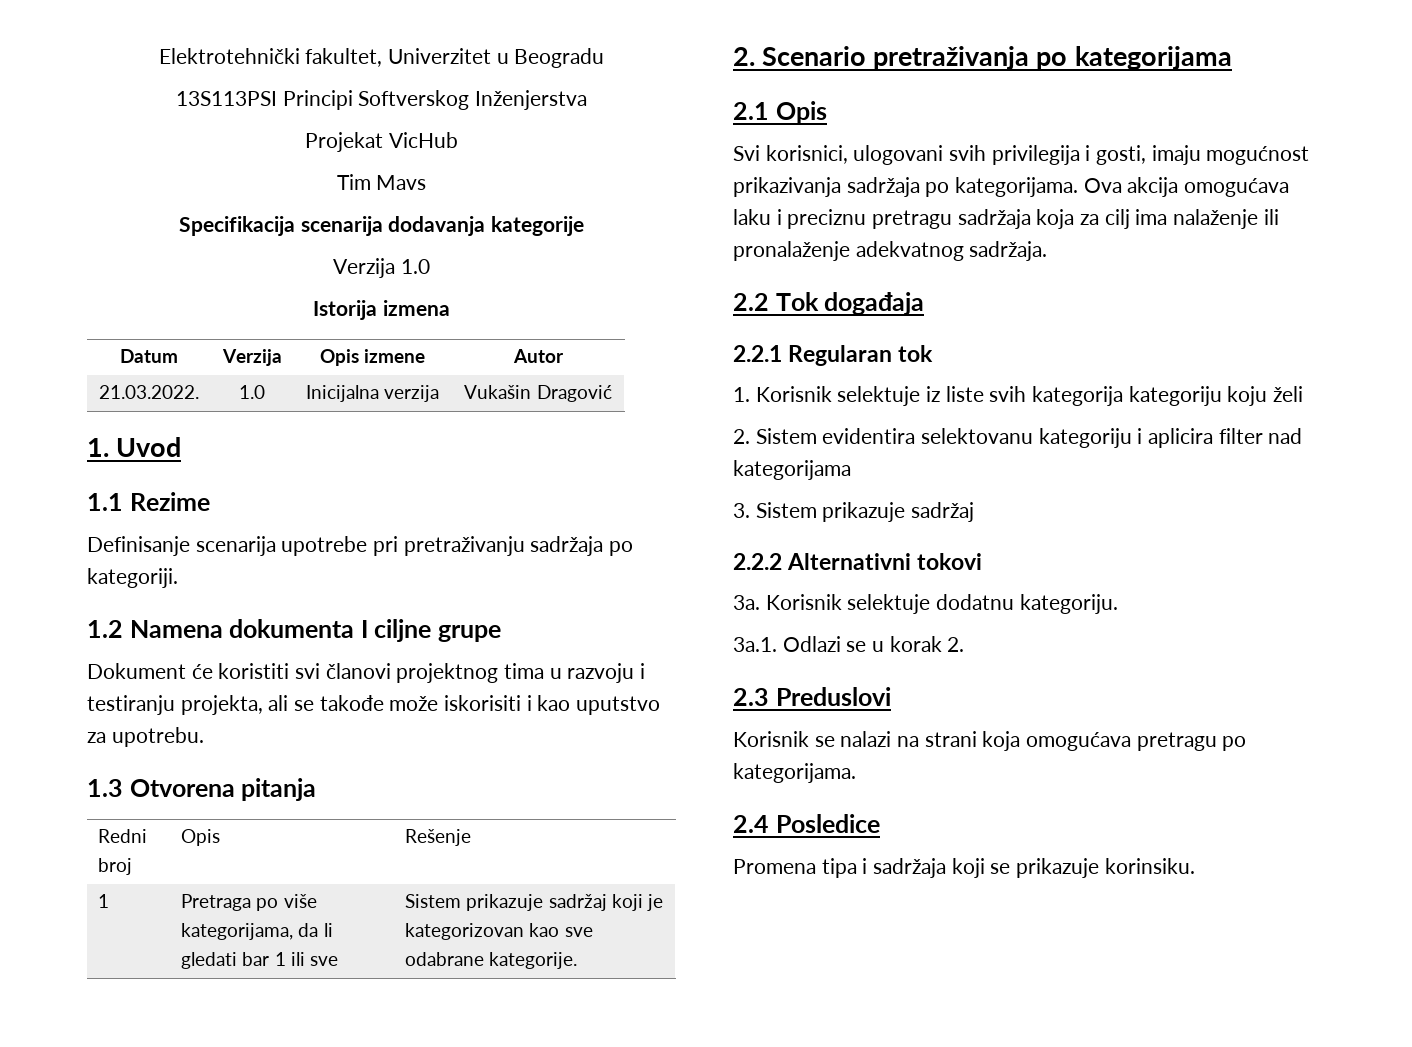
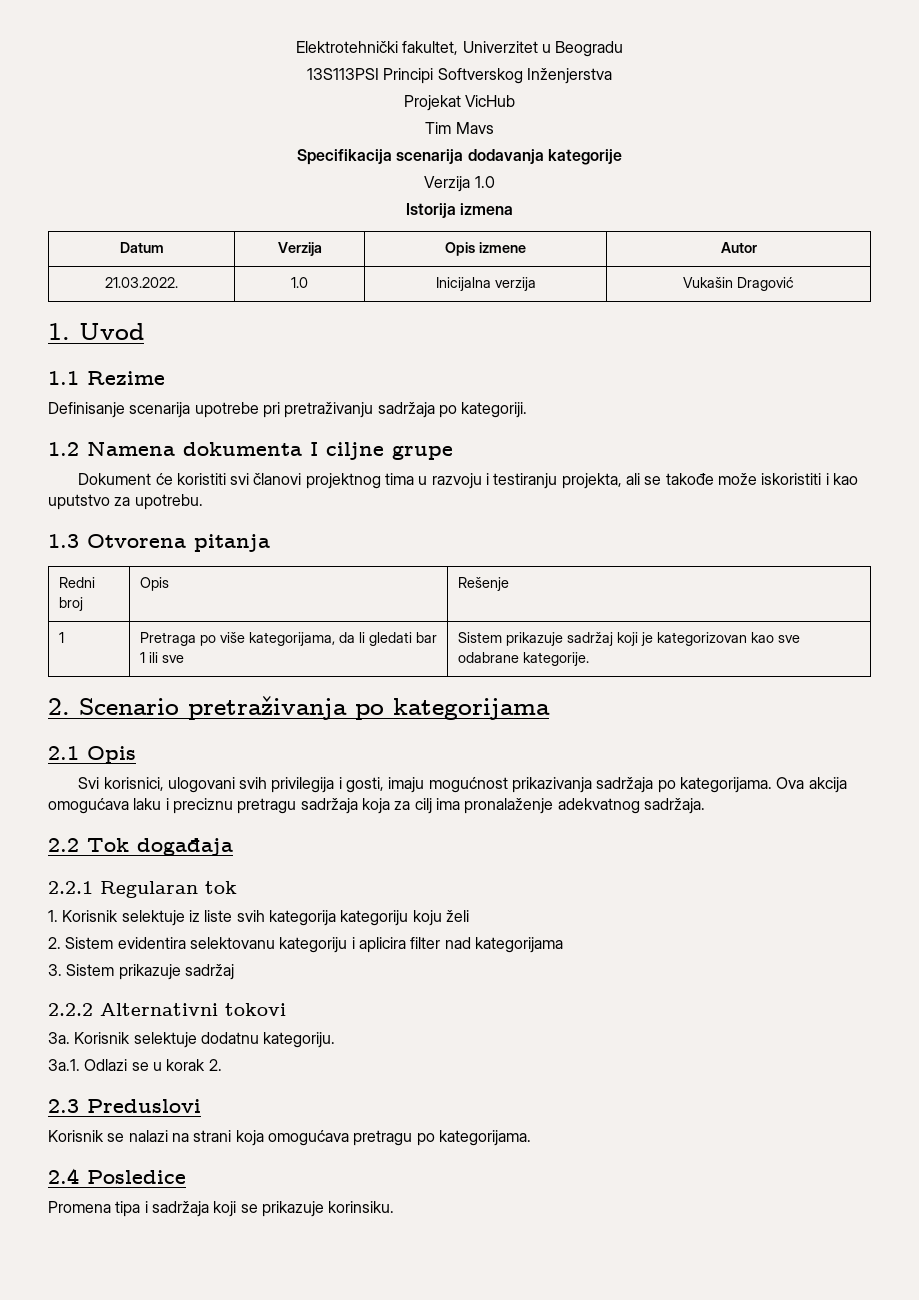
- Dokument će koristiti svi članovi projektnog tima u razvoju i testiranju projekta, ali se takođe može iskorisiti i kao uputstvo za upotrebu.
+ Dokument će koristiti svi članovi projektnog tima u razvoju i testiranju projekta, ali se takođe može iskoristiti i kao uputstvo za upotrebu.
- Ova akcija omogućava laku i preciznu pretragu sadržaja koja za cilj ima nalaženje ili pronalaženje adekvatnog sadržaja.
+ Ova akcija omogućava laku i preciznu pretragu sadržaja koja za cilj ima pronalaženje adekvatnog sadržaja.

